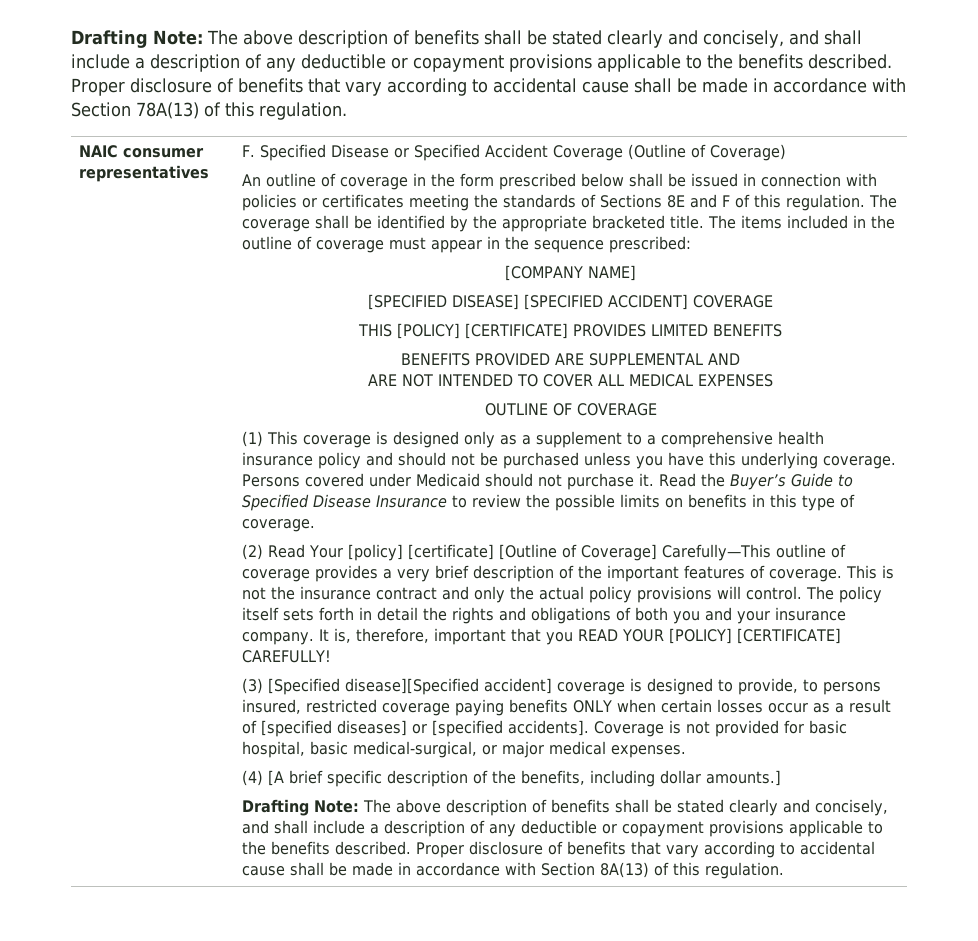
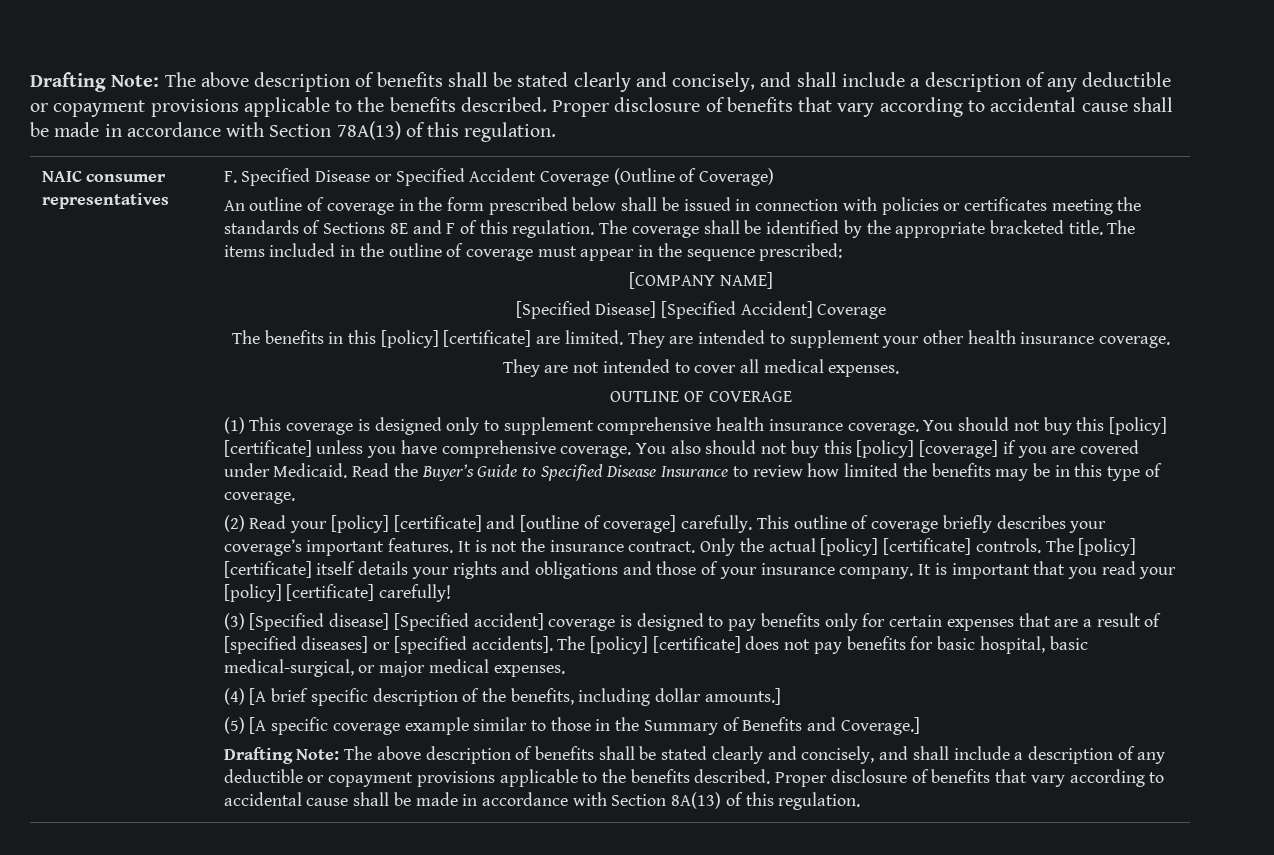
- [SPECIFIED DISEASE] [SPECIFIED ACCIDENT] COVERAGE
- THIS [POLICY] [CERTIFICATE] PROVIDES LIMITED BENEFITS
- BENEFITS PROVIDED ARE SUPPLEMENTAL AND
- ARE NOT INTENDED TO COVER ALL MEDICAL EXPENSES
+ [Specified Disease] [Specified Accident] Coverage
+ The benefits in this [policy] [certificate] are limited. They are intended to supplement your other health insurance coverage.
+ They are not intended to cover all medical expenses.
- (1) This coverage is designed only as a supplement to a comprehensive health insurance policy and should not be purchased unless you have this underlying coverage. Persons covered under Medicaid should not purchase it.
+ (1) This coverage is designed only to supplement comprehensive health insurance coverage. You should not buy this [policy] [certificate] unless you have comprehensive coverage. You also should not buy this [policy] [coverage] if you are covered under Medicaid.
- Read the Buyer’s Guide to Specified Disease Insurance to review the possible limits on benefits in this type of coverage.
+ Read the Buyer’s Guide to Specified Disease Insurance to review how limited the benefits may be in this type of coverage.
- (2) Read Your [policy] [certificate] [Outline of Coverage] Carefully—This outline of coverage provides a very brief description of the important features of coverage. This is not the insurance contract and only the actual policy provisions will control. The policy itself sets forth in detail the rights and obligations of both you and your insurance company.
+ (2) Read your [policy] [certificate] and [outline of coverage] carefully. This outline of coverage briefly describes your coverage’s important features. It is not the insurance contract. Only the actual [policy] [certificate] controls. The [policy] [certificate] itself details your rights and obligations and those of your insurance company.
- It is, therefore, important that you READ YOUR [POLICY] [CERTIFICATE] CAREFULLY!
+ It is important that you read your [policy] [certificate] carefully!
- (3) [Specified disease][Specified accident] coverage is designed to provide, to persons insured, restricted coverage paying benefits ONLY when certain losses occur as a result of [specified diseases] or [specified accidents].
+ (3) [Specified disease] [Specified accident] coverage is designed to pay benefits only for certain expenses that are a result of [specified diseases] or [specified accidents].
- Coverage is not provided for basic hospital, basic medical-surgical, or major medical expenses.
+ The [policy] [certificate] does not pay benefits for basic hospital, basic medical-surgical, or major medical expenses.
+ (5) [A specific coverage example similar to those in the Summary of Benefits and Coverage.]

